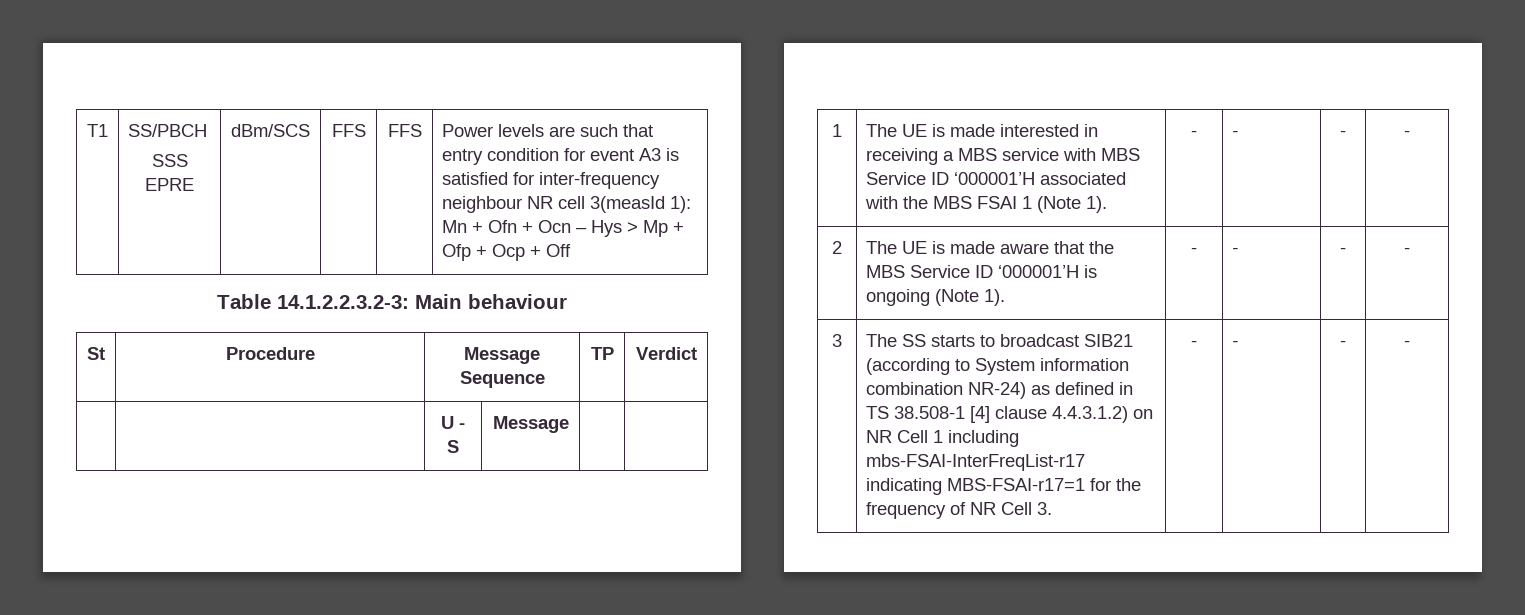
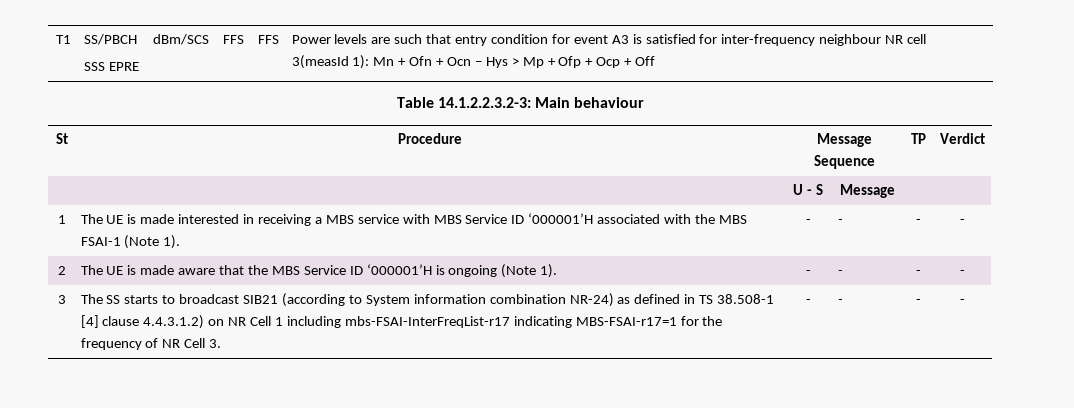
- 1 | The UE is made interested in receiving a MBS service with MBS Service ID ‘000001’H associated with the MBS FSAI 1 (Note 1). | - | - | - | -
+ 1 | The UE is made interested in receiving a MBS service with MBS Service ID ‘000001’H associated with the MBS FSAI-1 (Note 1). | - | - | - | -

